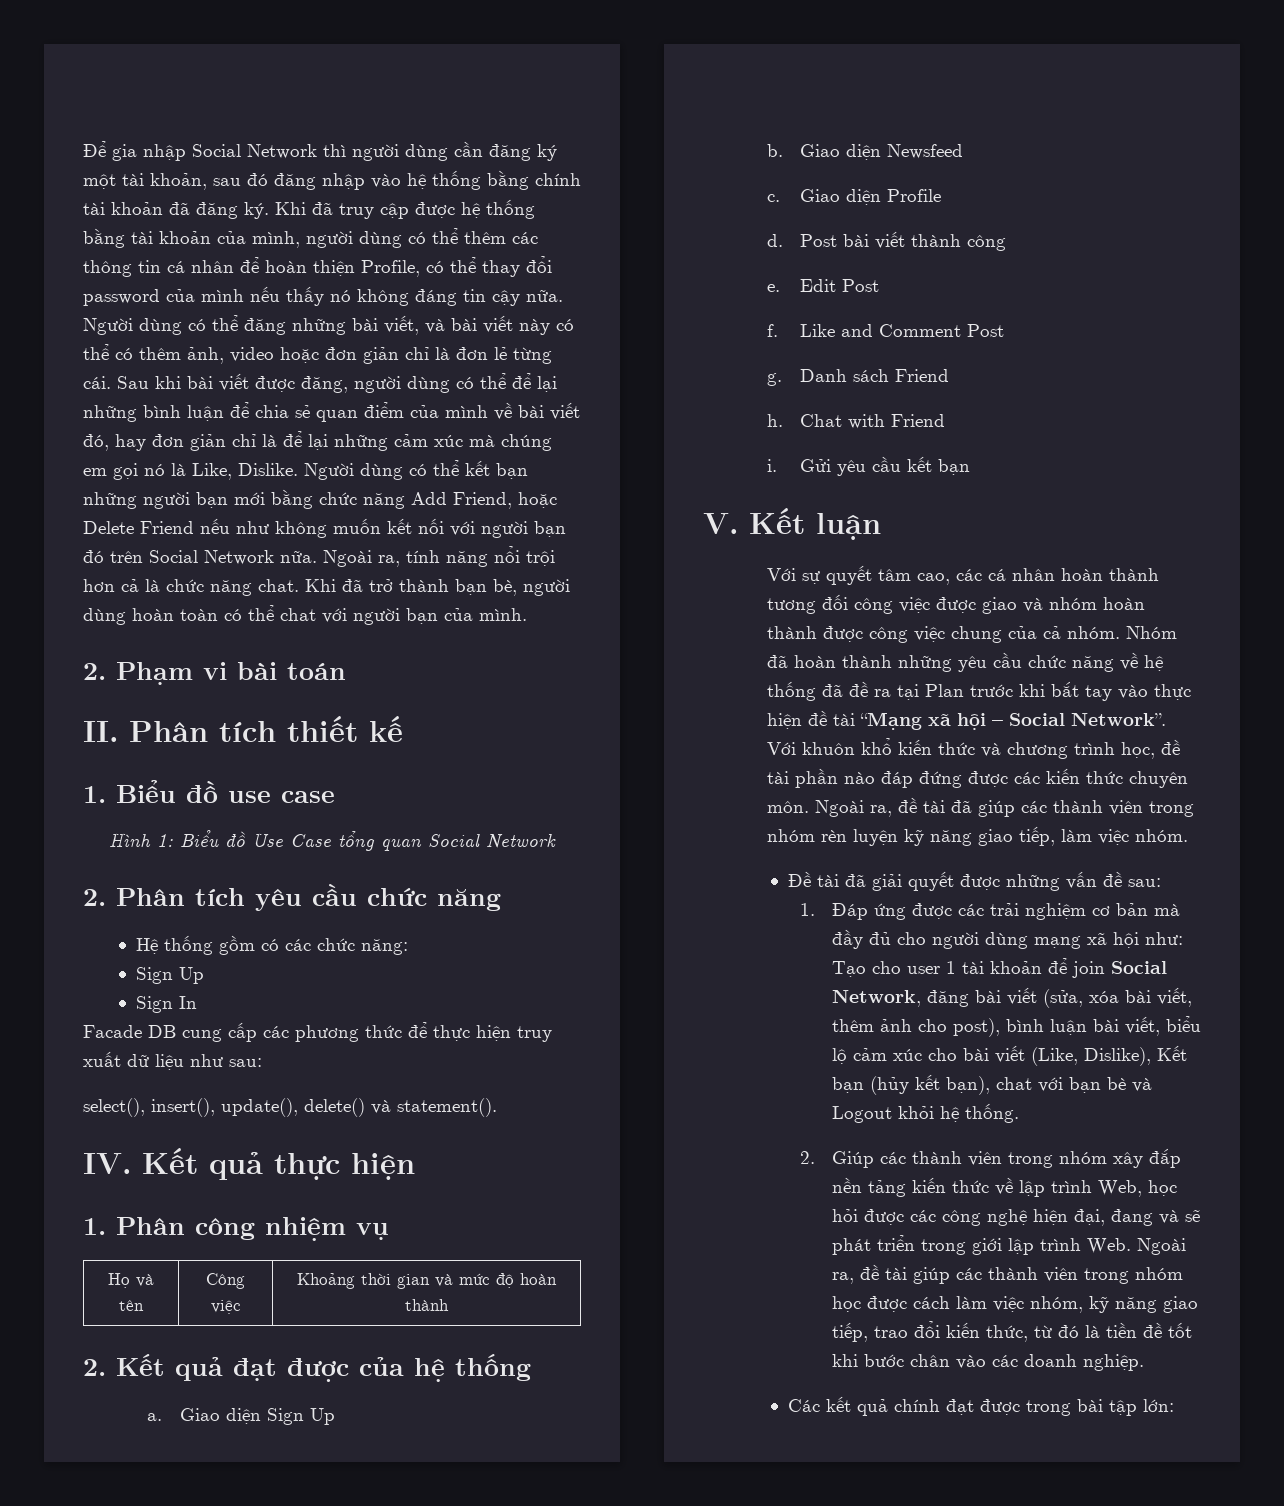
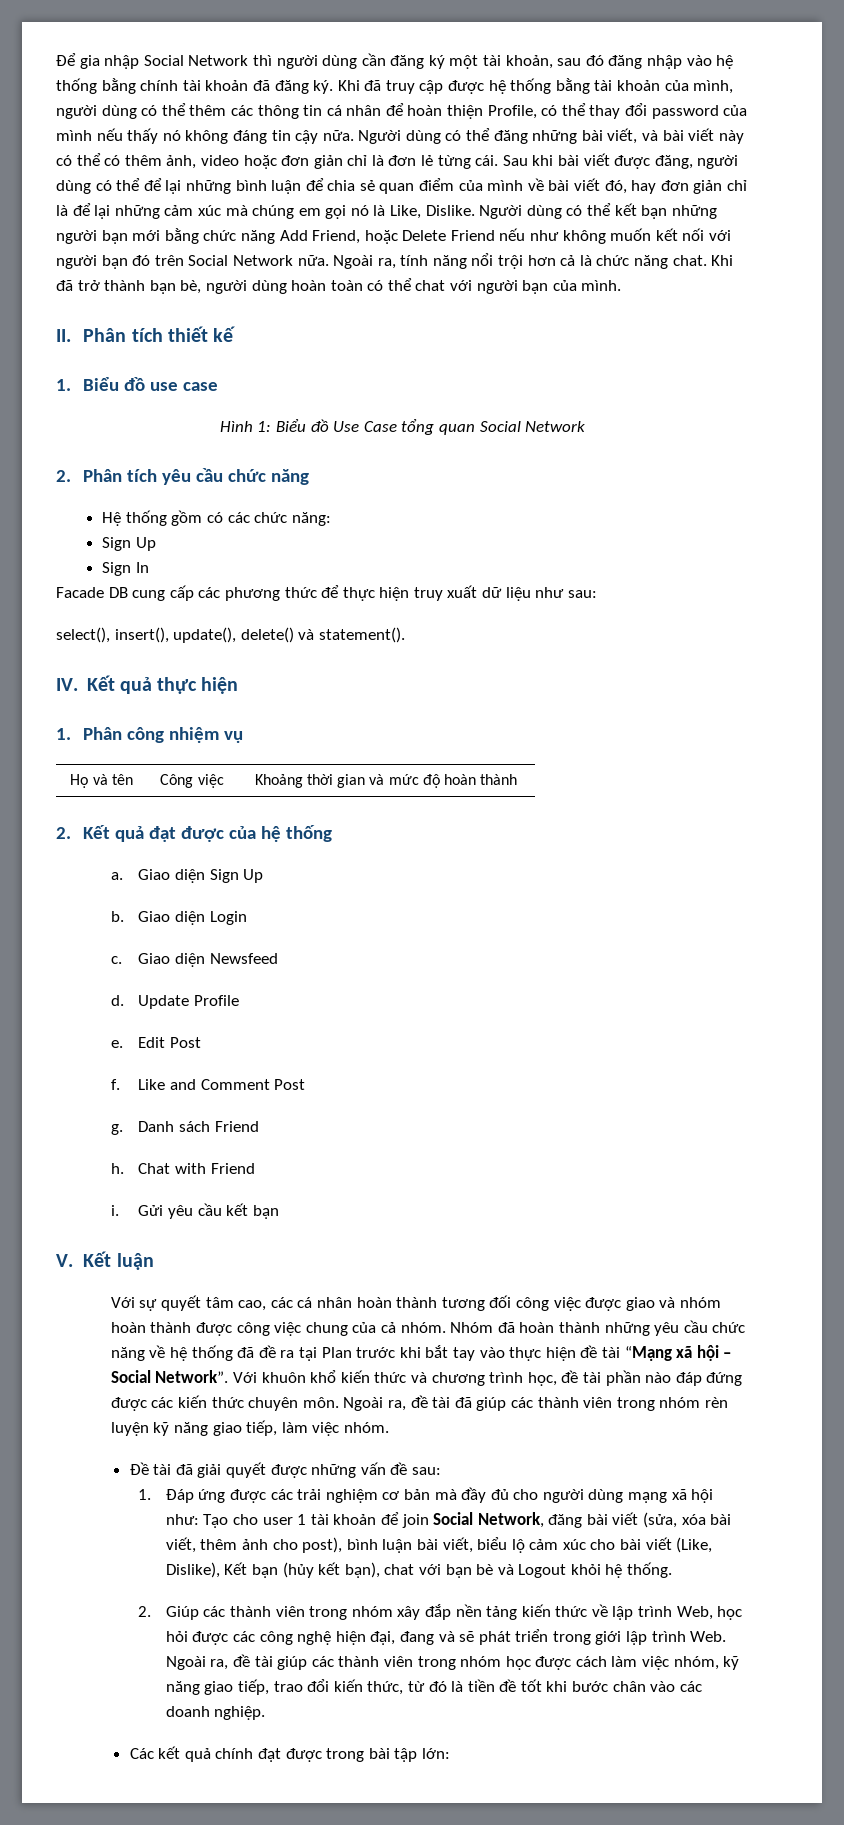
- 2. Phạm vi bài toán
- Giao diện Newsfeed
+ Giao diện Login
- Giao diện Profile
+ Giao diện Newsfeed
- Post bài viết thành công
+ Update Profile

